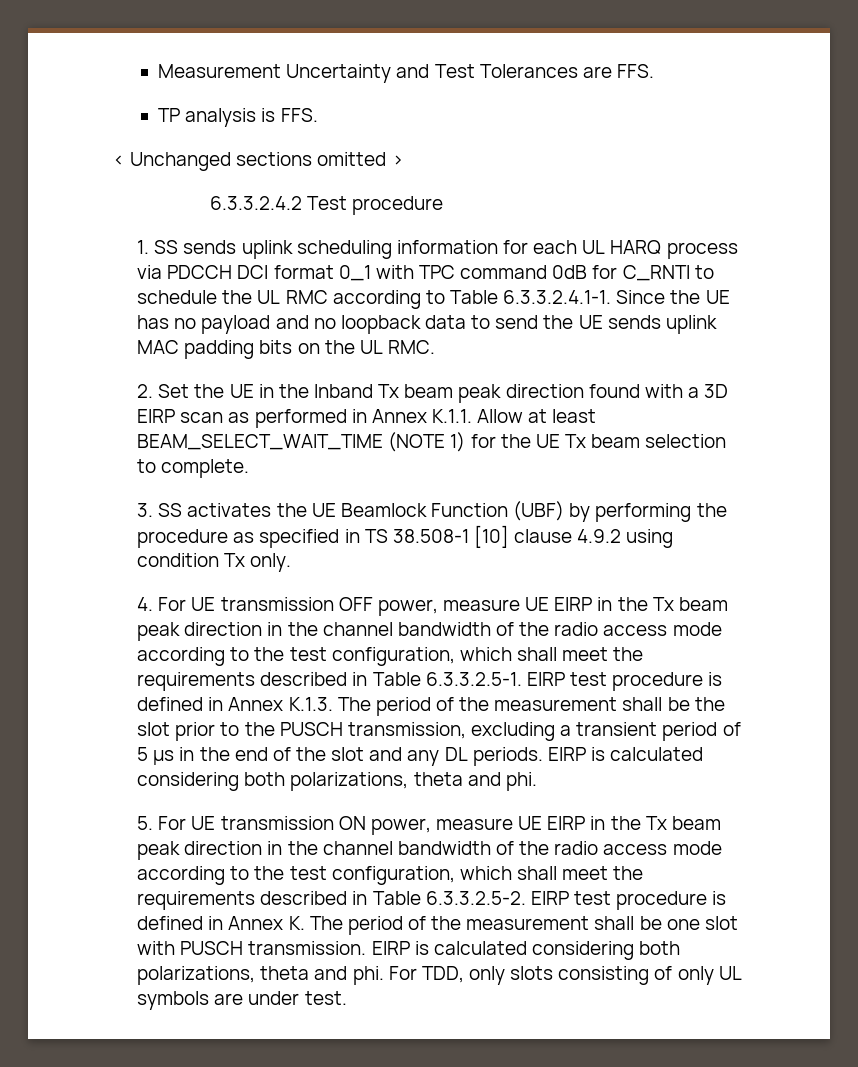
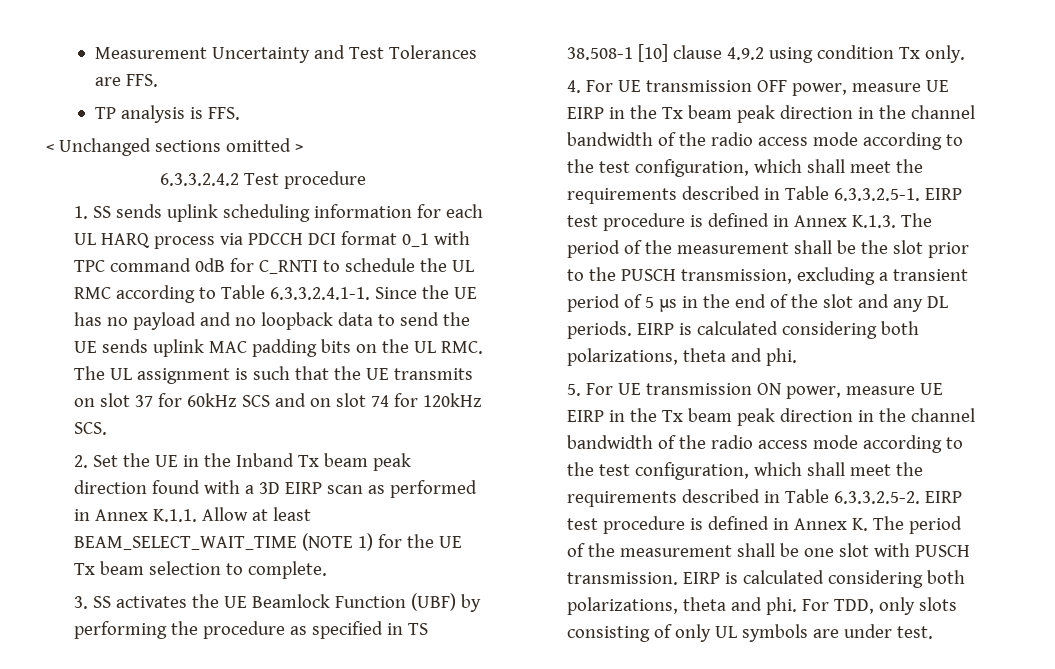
- 1. SS sends uplink scheduling information for each UL HARQ process via PDCCH DCI format 0_1 with TPC command 0dB for C_RNTI to schedule the UL RMC according to Table 6.3.3.2.4.1-1. Since the UE has no payload and no loopback data to send the UE sends uplink MAC padding bits on the UL RMC.
+ 1. SS sends uplink scheduling information for each UL HARQ process via PDCCH DCI format 0_1 with TPC command 0dB for C_RNTI to schedule the UL RMC according to Table 6.3.3.2.4.1-1. Since the UE has no payload and no loopback data to send the UE sends uplink MAC padding bits on the UL RMC. The UL assignment is such that the UE transmits on slot 37 for 60kHz SCS and on slot 74 for 120kHz SCS.

